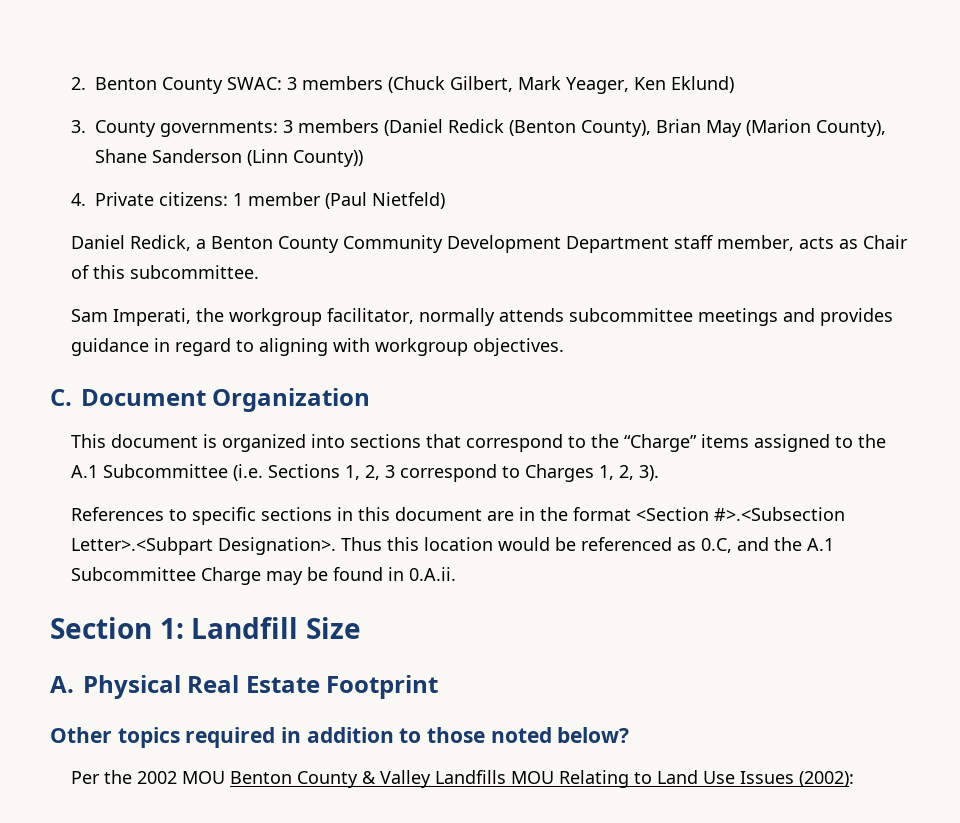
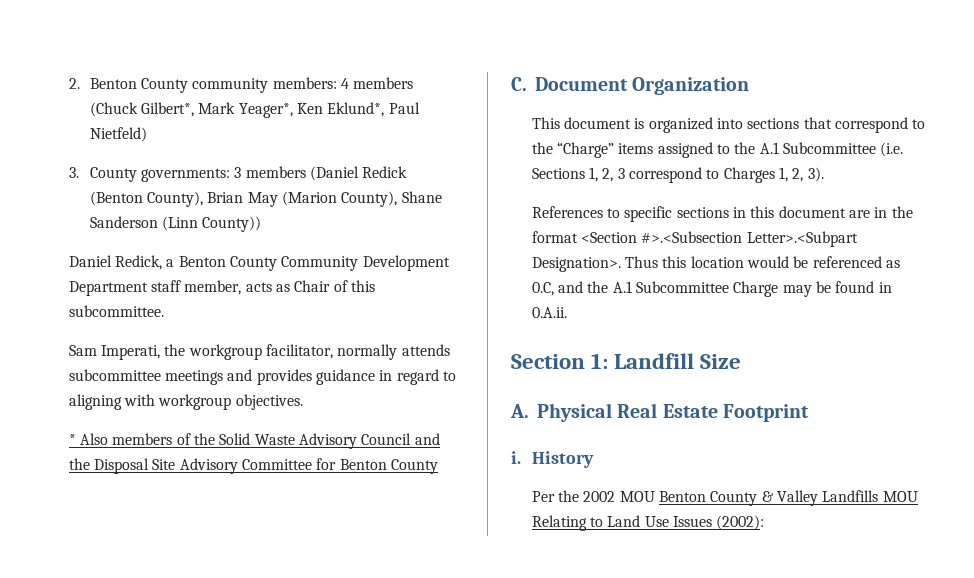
- 2. Benton County SWAC: 3 members (Chuck Gilbert, Mark Yeager, Ken Eklund)
+ 2. Benton County community members: 4 members (Chuck Gilbert*, Mark Yeager*, Ken Eklund*, Paul Nietfeld)
- 4. Private citizens: 1 member (Paul Nietfeld)
+ * Also members of the Solid Waste Advisory Council and the Disposal Site Advisory Committee for Benton County
- Other topics required in addition to those noted below?
+ i. History

